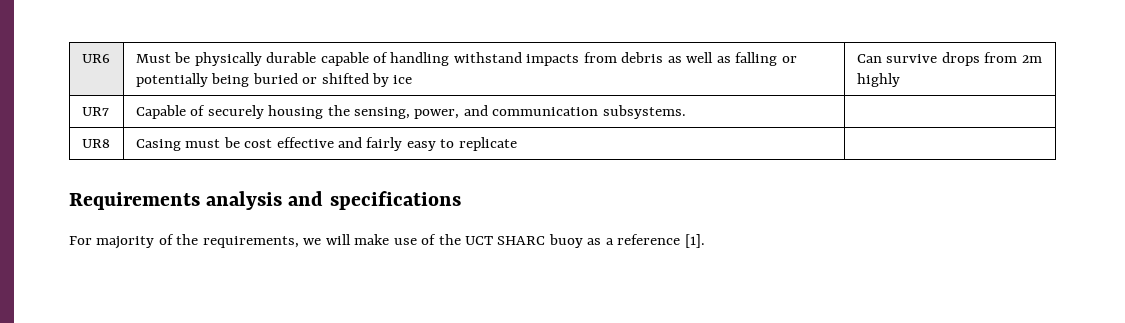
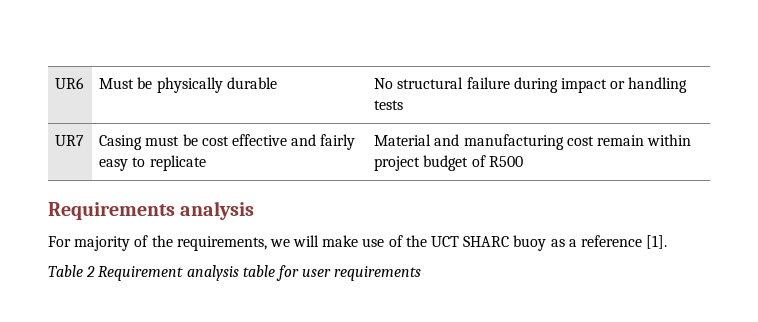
- UR6 | Must be physically durable capable of handling withstand impacts from debris as well as falling or potentially being buried or shifted by ice | Can survive drops from 2m highly
- UR7 | Capable of securely housing the sensing, power, and communication subsystems. |
- UR8 | Casing must be cost effective and fairly easy to replicate |
+ UR6 | Must be physically durable | No structural failure during impact or handling tests
+ UR7 | Casing must be cost effective and fairly easy to replicate | Material and manufacturing cost remain within project budget of R500
- Requirements analysis and specifications
+ Requirements analysis
+ Table 2 Requirement analysis table for user requirements

